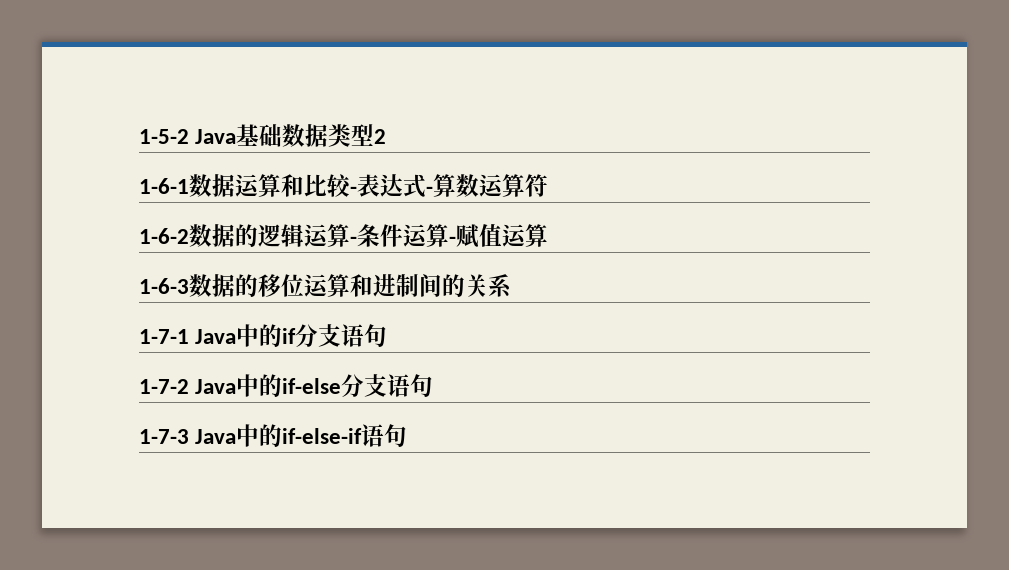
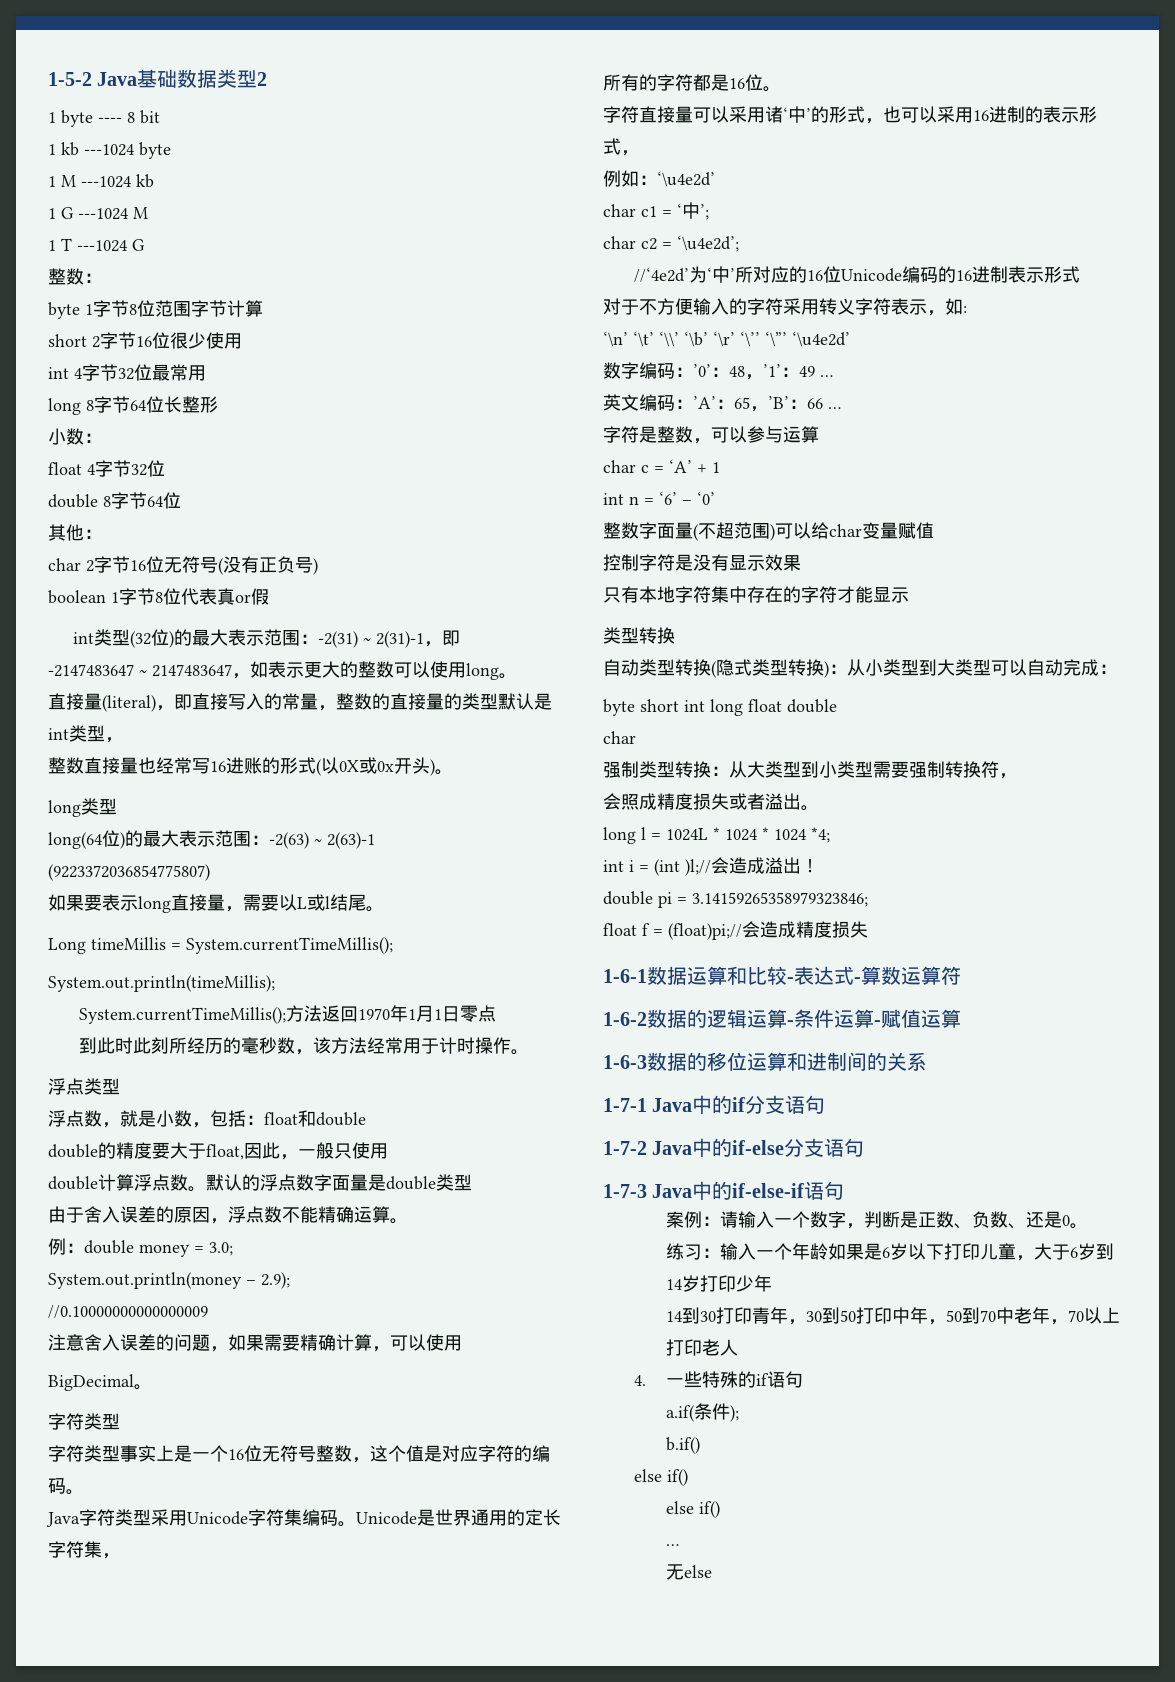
+ 1 byte ---- 8 bit
+ 1 kb ---1024 byte
+ 1 M ---1024 kb
+ 1 G ---1024 M
+ 1 T ---1024 G
+ 整数：
+ byte 1字节8位范围字节计算
+ short 2字节16位很少使用
+ int 4字节32位最常用
+ long 8字节64位长整形
+ 小数：
+ float 4字节32位
+ double 8字节64位
+ 其他：
+ char 2字节16位无符号(没有正负号)
+ boolean 1字节8位代表真or假
+ int类型(32位)的最大表示范围：-2(31) ~ 2(31)-1，即
+ -2147483647 ~ 2147483647，如表示更大的整数可以使用long。
+ 直接量(literal)，即直接写入的常量，整数的直接量的类型默认是int类型，
+ 整数直接量也经常写16进账的形式(以0X或0x开头)。
+ long类型
+ long(64位)的最大表示范围：-2(63) ~ 2(63)-1
+ (9223372036854775807)
+ 如果要表示long直接量，需要以L或l结尾。
+ Long timeMillis = System.currentTimeMillis();
+ System.out.println(timeMillis);
+ System.currentTimeMillis();方法返回1970年1月1日零点
+ 到此时此刻所经历的毫秒数，该方法经常用于计时操作。
+ 浮点类型
+ 浮点数，就是小数，包括：float和double
+ double的精度要大于float,因此，一般只使用
+ double计算浮点数。默认的浮点数字面量是double类型
+ 由于舍入误差的原因，浮点数不能精确运算。
+ 例：double money = 3.0;
+ System.out.println(money – 2.9);
+ //0.10000000000000009
+ 注意舍入误差的问题，如果需要精确计算，可以使用
+ BigDecimal。
+ 字符类型
+ 字符类型事实上是一个16位无符号整数，这个值是对应字符的编码。
+ Java字符类型采用Unicode字符集编码。Unicode是世界通用的定长字符集，
+ 所有的字符都是16位。
+ 字符直接量可以采用诸‘中’的形式，也可以采用16进制的表示形式，
+ 例如：‘\u4e2d’
+ char c1 = ‘中’;
+ char c2 = ‘\u4e2d’;
+ //‘4e2d’为‘中’所对应的16位Unicode编码的16进制表示形式
+ 对于不方便输入的字符采用转义字符表示，如:
+ ‘\n’ ‘\t’ ‘\\’ ‘\b’ ‘\r’ ‘\’’ ‘\”’ ‘\u4e2d’
+ 数字编码：’0’：48，’1’：49 …
+ 英文编码：’A’：65，’B’：66 …
+ 字符是整数，可以参与运算
+ char c = ‘A’ + 1
+ int n = ‘6’ – ‘0’
+ 整数字面量(不超范围)可以给char变量赋值
+ 控制字符是没有显示效果
+ 只有本地字符集中存在的字符才能显示
+ 类型转换
+ 自动类型转换(隐式类型转换)：从小类型到大类型可以自动完成：
+ byte short int long float double
+ char
+ 强制类型转换：从大类型到小类型需要强制转换符，
+ 会照成精度损失或者溢出。
+ long l = 1024L * 1024 * 1024 *4;
+ int i = (int )l;//会造成溢出！
+ double pi = 3.14159265358979323846;
+ float f = (float)pi;//会造成精度损失
+ 案例：请输入一个数字，判断是正数、负数、还是0。
+ 练习：输入一个年龄如果是6岁以下打印儿童，大于6岁到14岁打印少年
+ 14到30打印青年，30到50打印中年，50到70中老年，70以上打印老人
+ 4.一些特殊的if语句
+ a.if(条件);
+ b.if()
+ else if()
+ else if()
+ …
+ 无else

